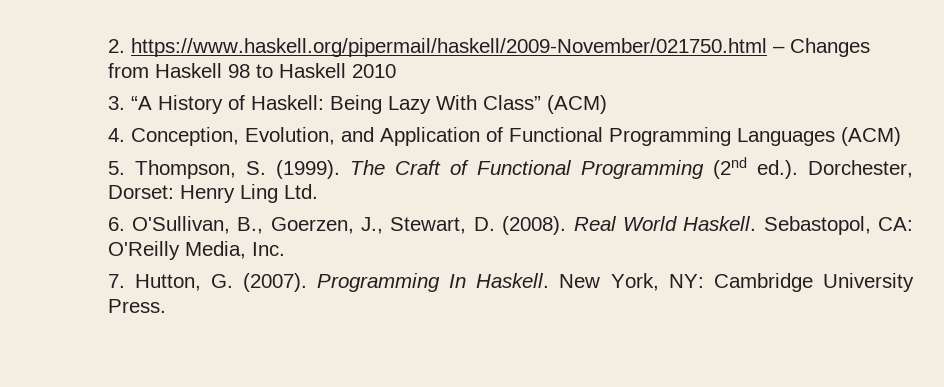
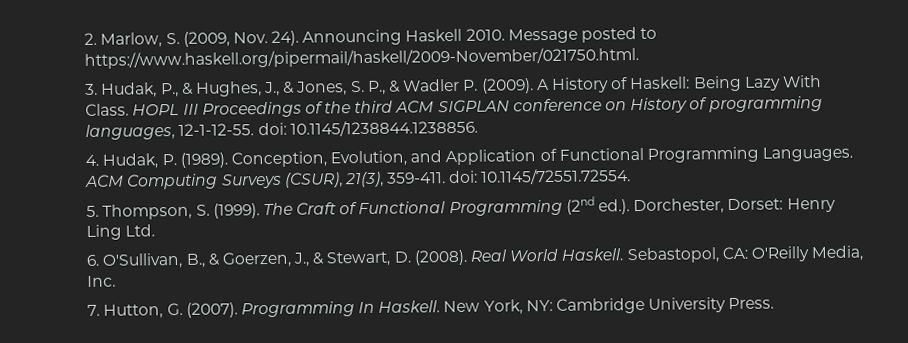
- 2. https://www.haskell.org/pipermail/haskell/2009-November/021750.html – Changes from Haskell 98 to Haskell 2010
- 3. “A History of Haskell: Being Lazy With Class” (ACM)
- 4. Conception, Evolution, and Application of Functional Programming Languages (ACM)
+ 2. Marlow, S. (2009, Nov. 24). Announcing Haskell 2010. Message posted to https://www.haskell.org/pipermail/haskell/2009-November/021750.html.
+ 3. Hudak, P., & Hughes, J., & Jones, S. P., & Wadler P. (2009). A History of Haskell: Being Lazy With Class. HOPL III Proceedings of the third ACM SIGPLAN conference on History of programming languages, 12-1-12-55. doi: 10.1145/1238844.1238856.
+ 4. Hudak, P. (1989). Conception, Evolution, and Application of Functional Programming Languages. ACM Computing Surveys (CSUR), 21(3), 359-411. doi: 10.1145/72551.72554.
- 6. O'Sullivan, B., Goerzen, J., Stewart, D. (2008).
+ 6. O'Sullivan, B., & Goerzen, J., & Stewart, D. (2008).

